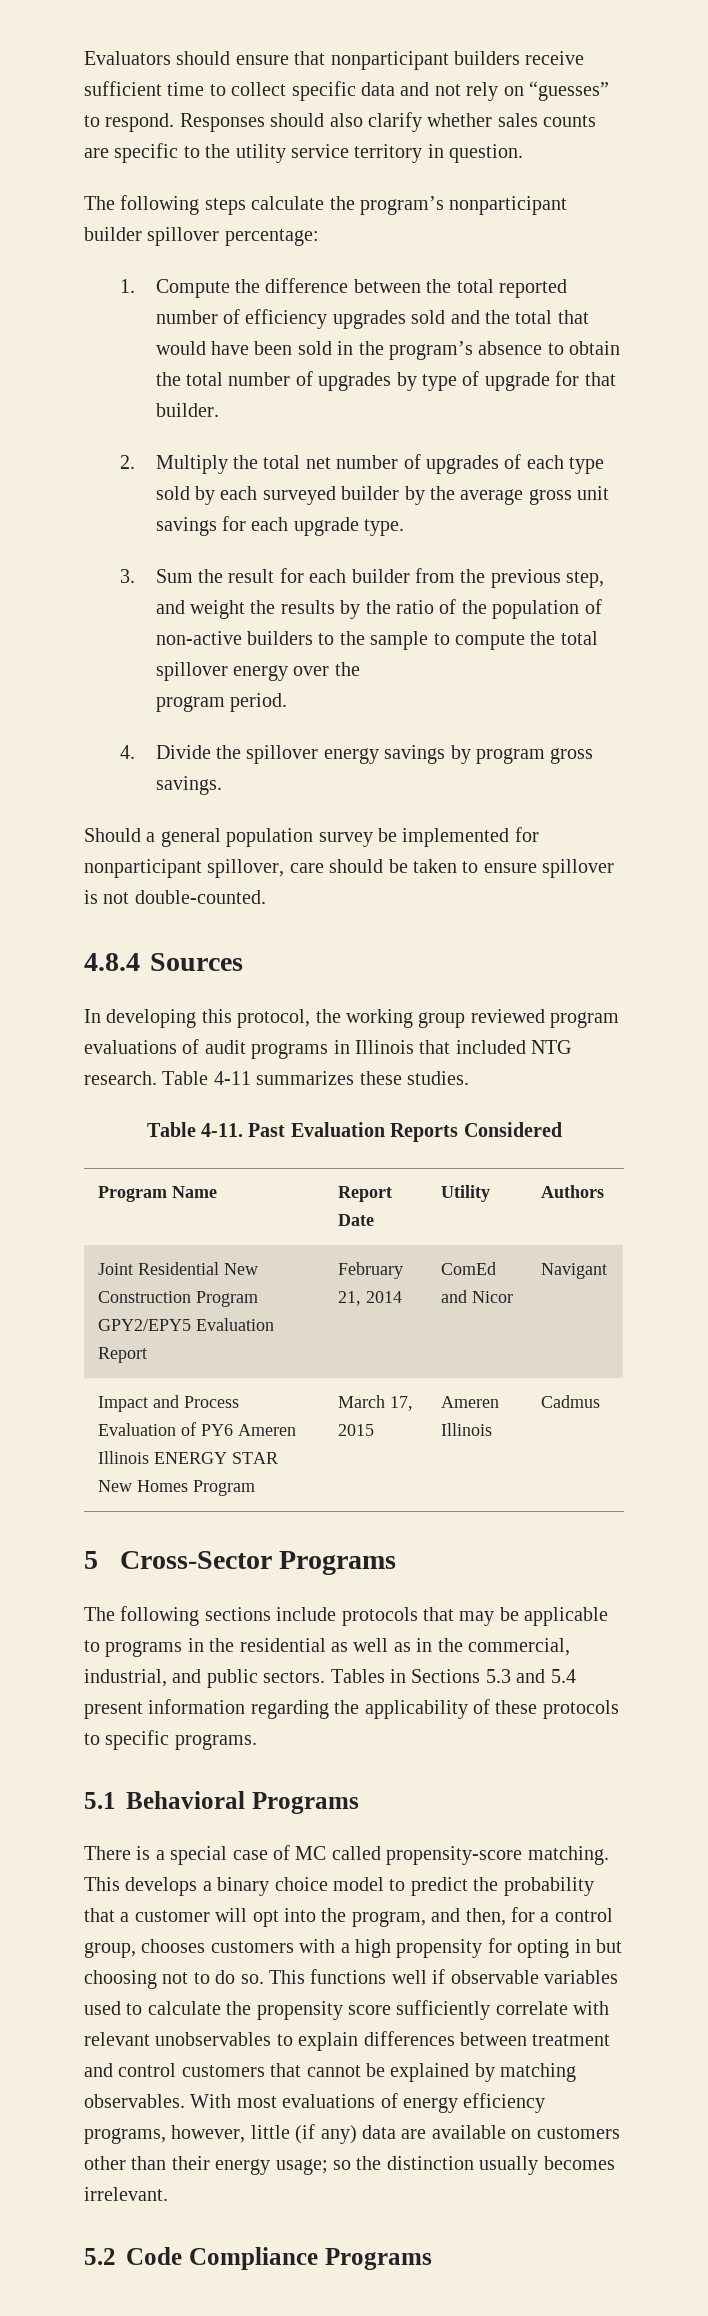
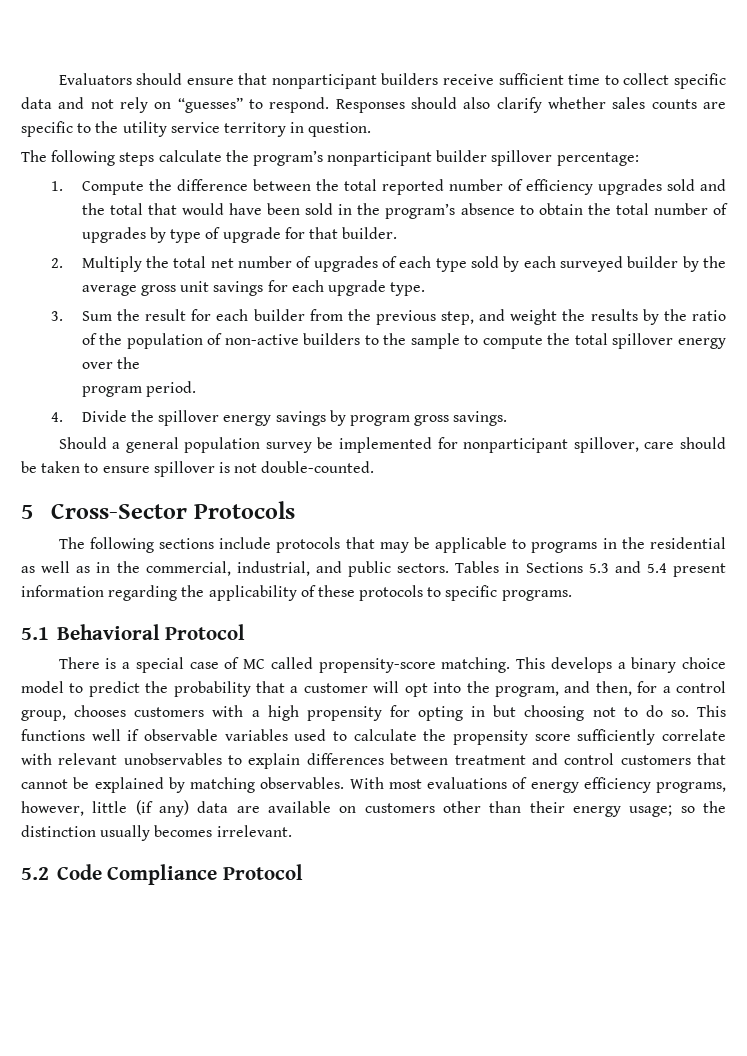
- 4.8.4 Sources
- In developing this protocol, the working group reviewed program evaluations of audit programs in Illinois that included NTG research. Table 4-11 summarizes these studies.
- Table 4-11. Past Evaluation Reports Considered
- Program Name | Report Date | Utility | Authors
- Joint Residential New Construction Program GPY2/EPY5 Evaluation Report | February 21, 2014 | ComEd and Nicor | Navigant
- Impact and Process Evaluation of PY6 Ameren Illinois ENERGY STAR New Homes Program | March 17, 2015 | Ameren Illinois | Cadmus
- 5 Cross-Sector Programs
+ 5 Cross-Sector Protocols
- 5.1 Behavioral Programs
+ 5.1 Behavioral Protocol
- 5.2 Code Compliance Programs
+ 5.2 Code Compliance Protocol

